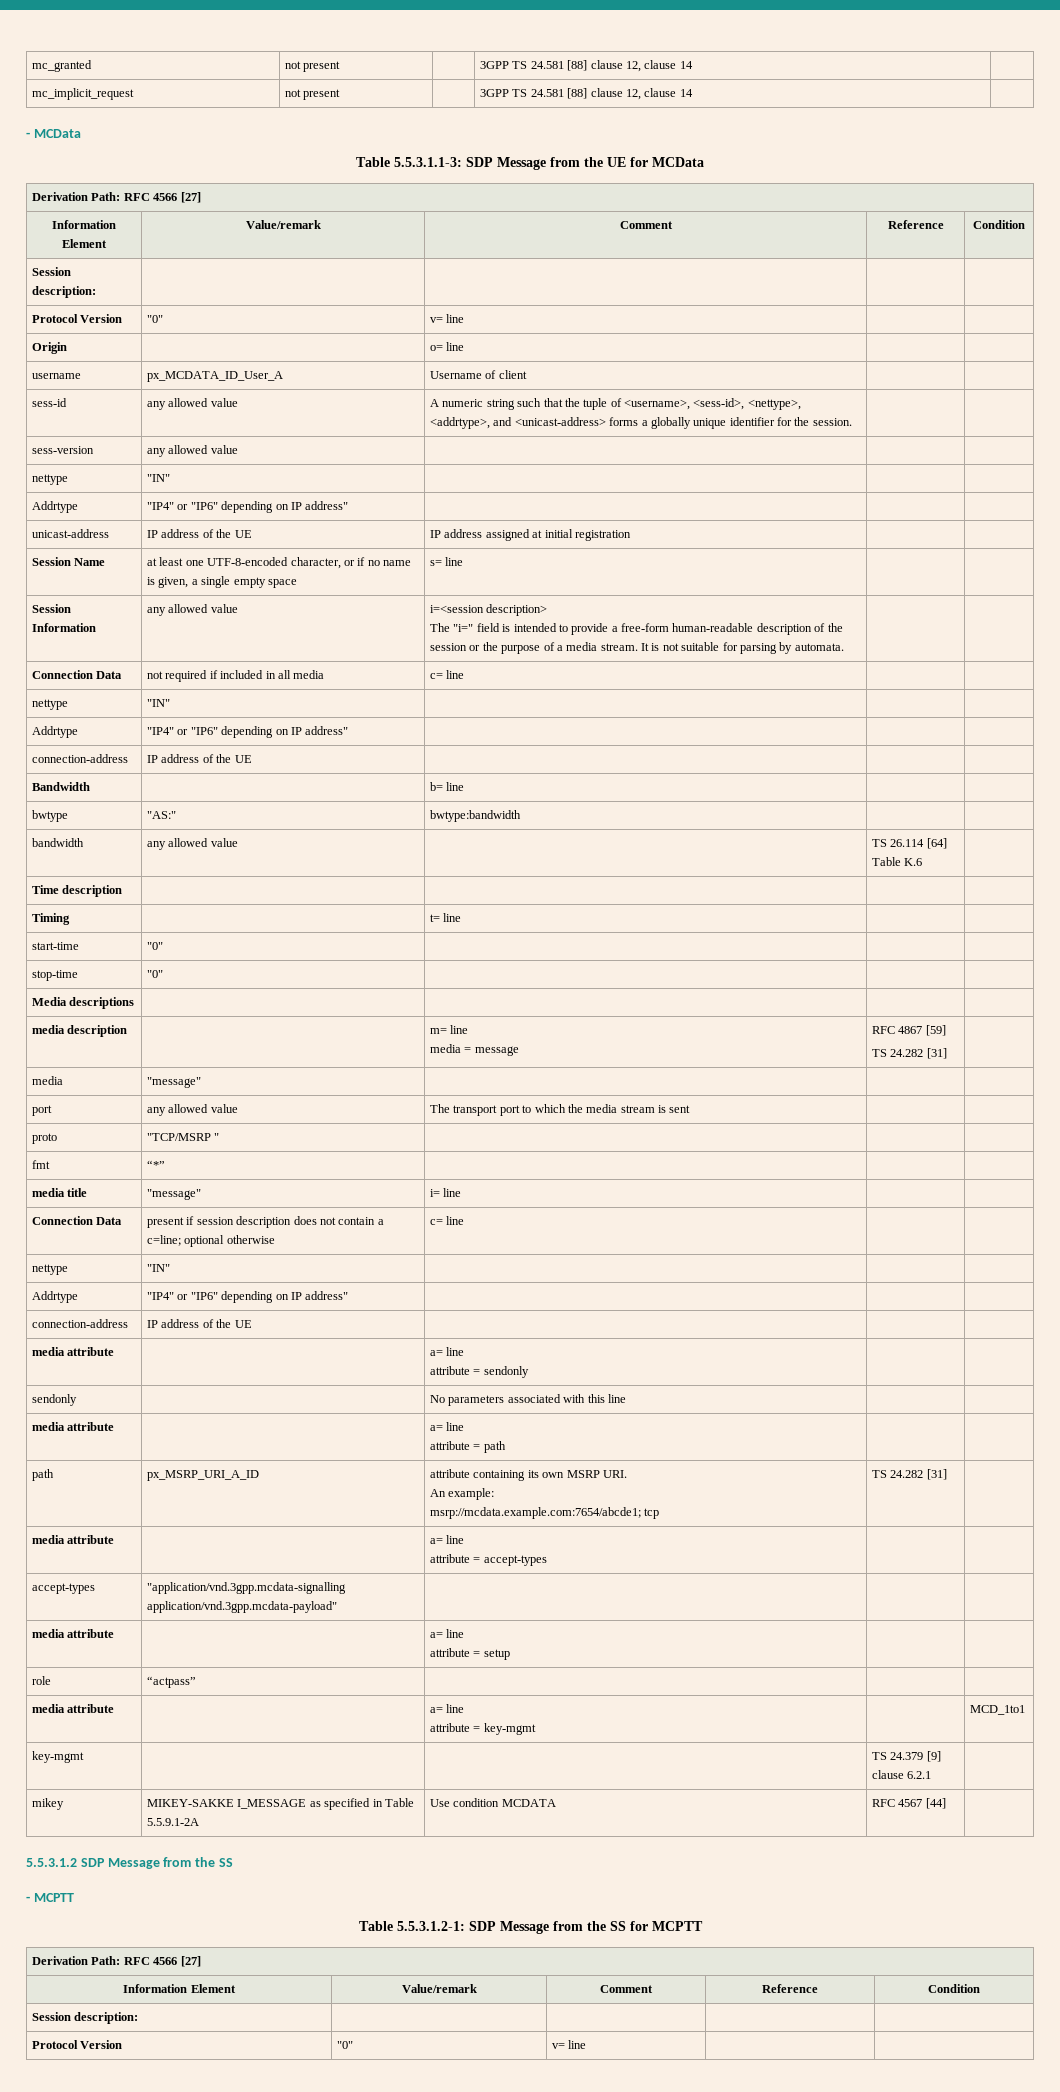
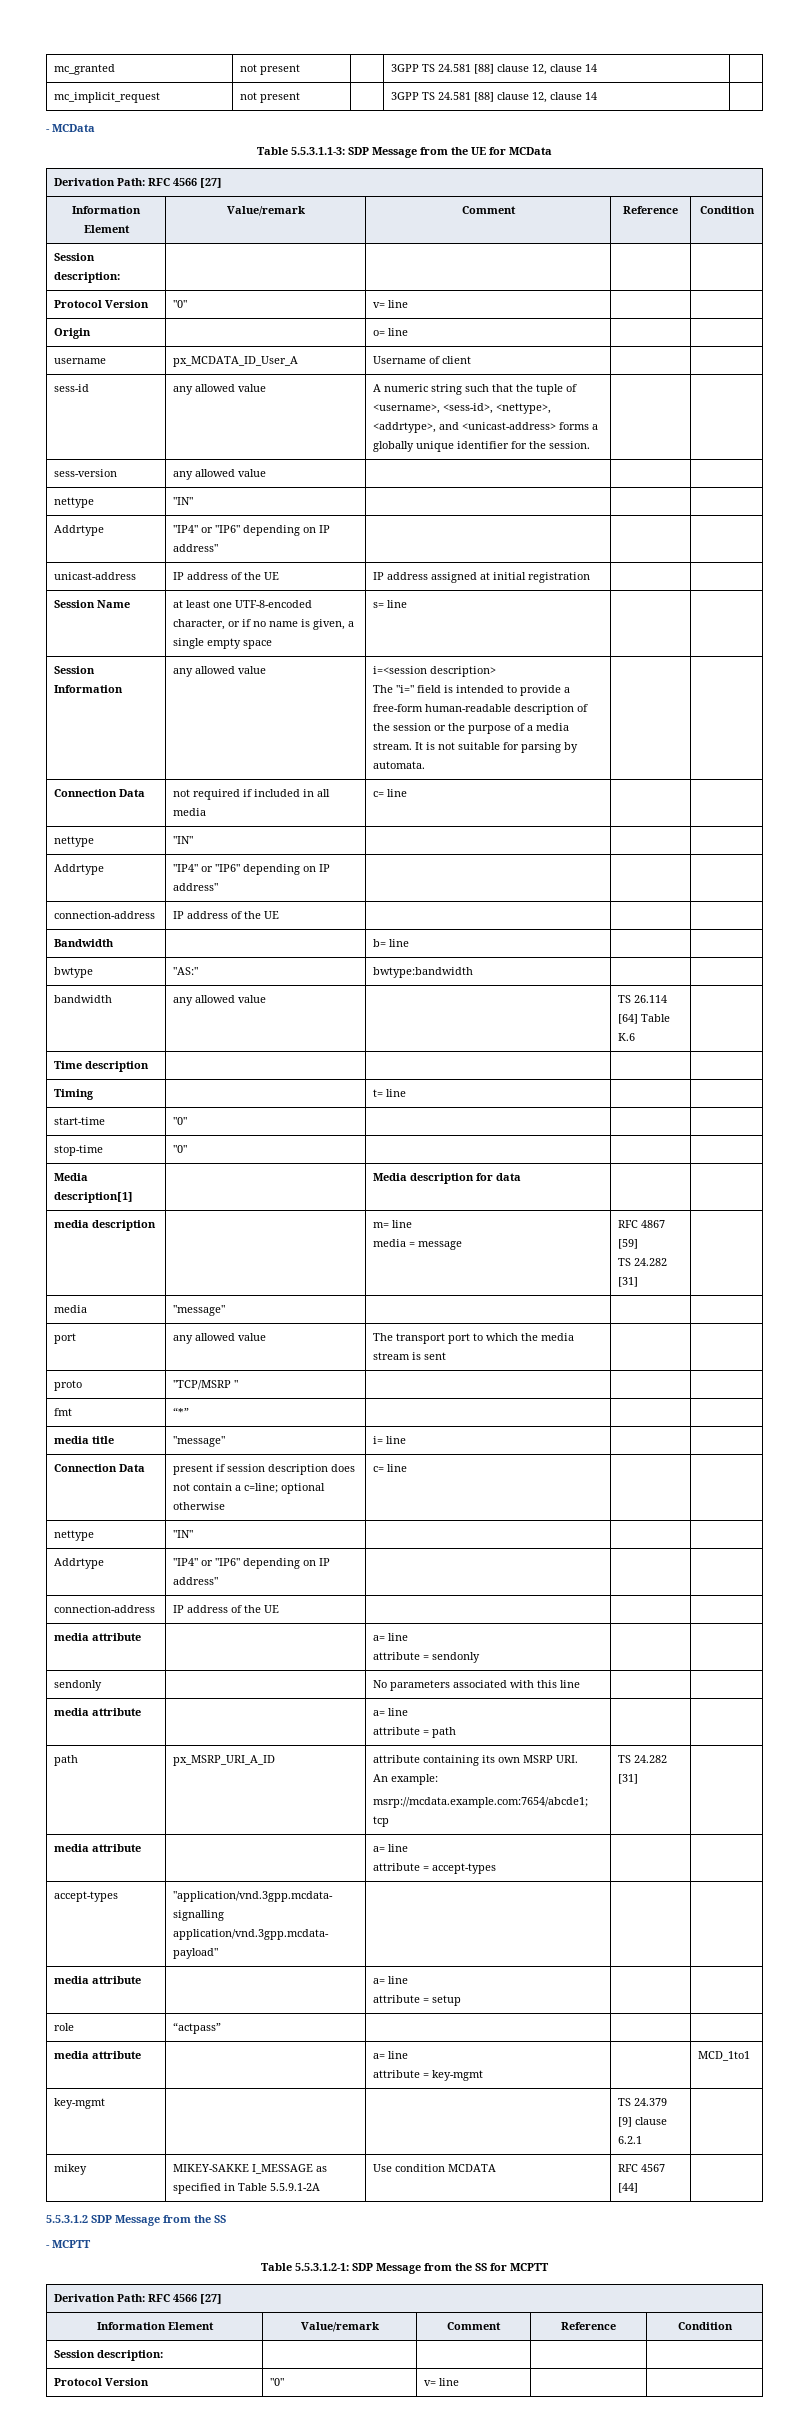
- Media descriptions | | | |
+ Media description[1] | | Media description for data | |

